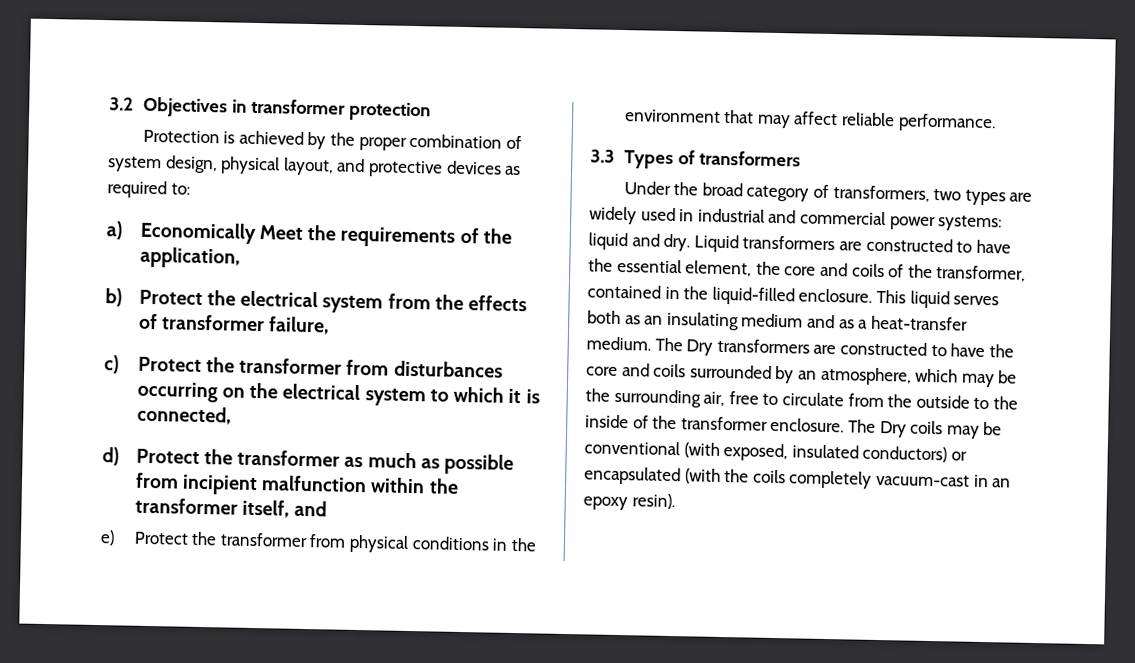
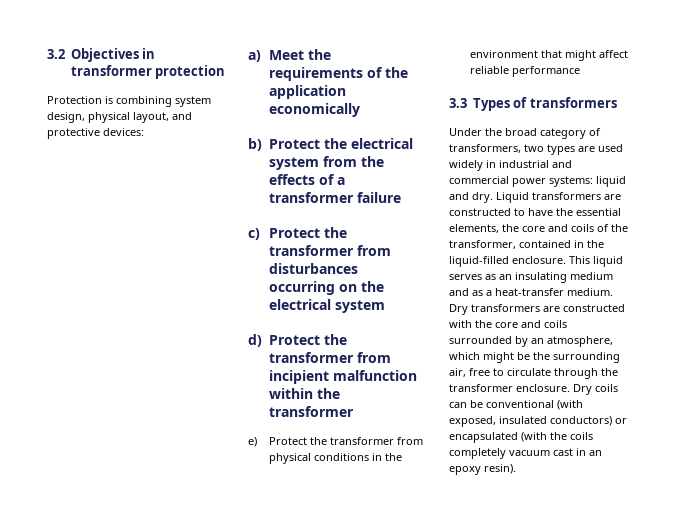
- Protection is achieved by the proper combination of system design, physical layout, and protective devices as required to:
+ Protection is combining system design, physical layout, and protective devices:
- a) Economically Meet the requirements of the application,
+ a) Meet the requirements of the application economically
- b) Protect the electrical system from the effects of transformer failure,
+ b) Protect the electrical system from the effects of a transformer failure
- c) Protect the transformer from disturbances occurring on the electrical system to which it is connected,
+ c) Protect the transformer from disturbances occurring on the electrical system
- d) Protect the transformer as much as possible from incipient malfunction within the transformer itself, and
+ d) Protect the transformer from incipient malfunction within the transformer
- e) Protect the transformer from physical conditions in the environment that may affect reliable performance.
+ e) Protect the transformer from physical conditions in the environment that might affect reliable performance
- Under the broad category of transformers, two types are widely used in industrial and commercial power systems: liquid and dry.
+ Under the broad category of transformers, two types are used widely in industrial and commercial power systems: liquid and dry.
- Liquid transformers are constructed to have the essential element, the core and coils of the transformer, contained in the liquid-filled enclosure.
+ Liquid transformers are constructed to have the essential elements, the core and coils of the transformer, contained in the liquid-filled enclosure.
- This liquid serves both as an insulating medium and as a heat-transfer medium.
+ This liquid serves as an insulating medium and as a heat-transfer medium.
- The Dry transformers are constructed to have the core and coils surrounded by an atmosphere, which may be the surrounding air, free to circulate from the outside to the inside of the transformer enclosure.
+ Dry transformers are constructed with the core and coils surrounded by an atmosphere, which might be the surrounding air, free to circulate through the transformer enclosure.
- The Dry coils may be conventional (with exposed, insulated conductors) or encapsulated (with the coils completely vacuum-cast in an epoxy resin).
+ Dry coils can be conventional (with exposed, insulated conductors) or encapsulated (with the coils completely vacuum cast in an epoxy resin).

